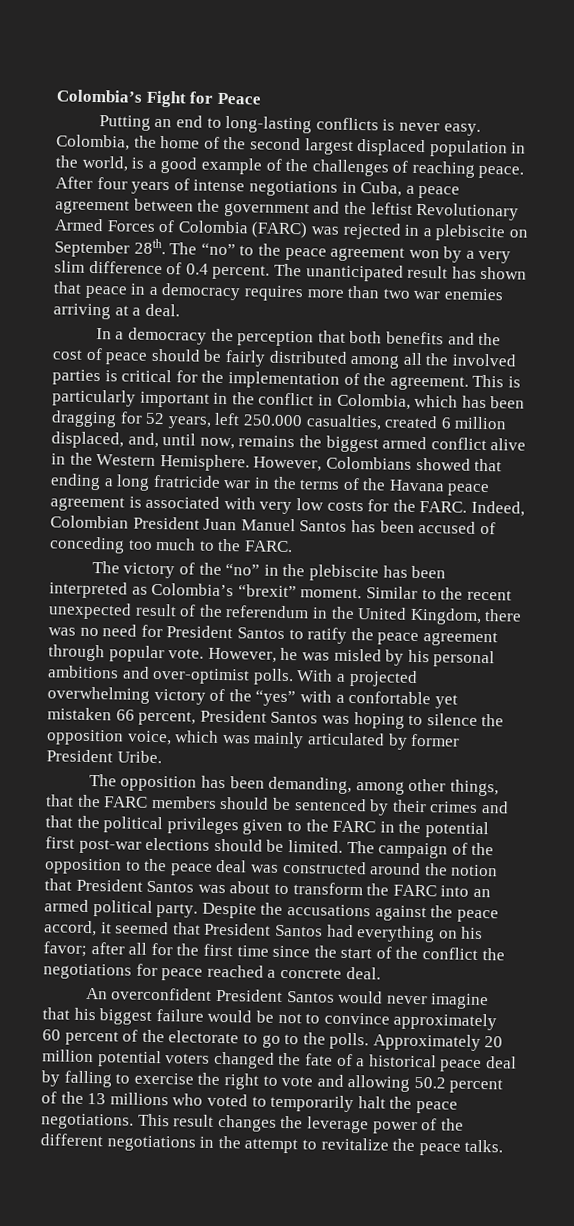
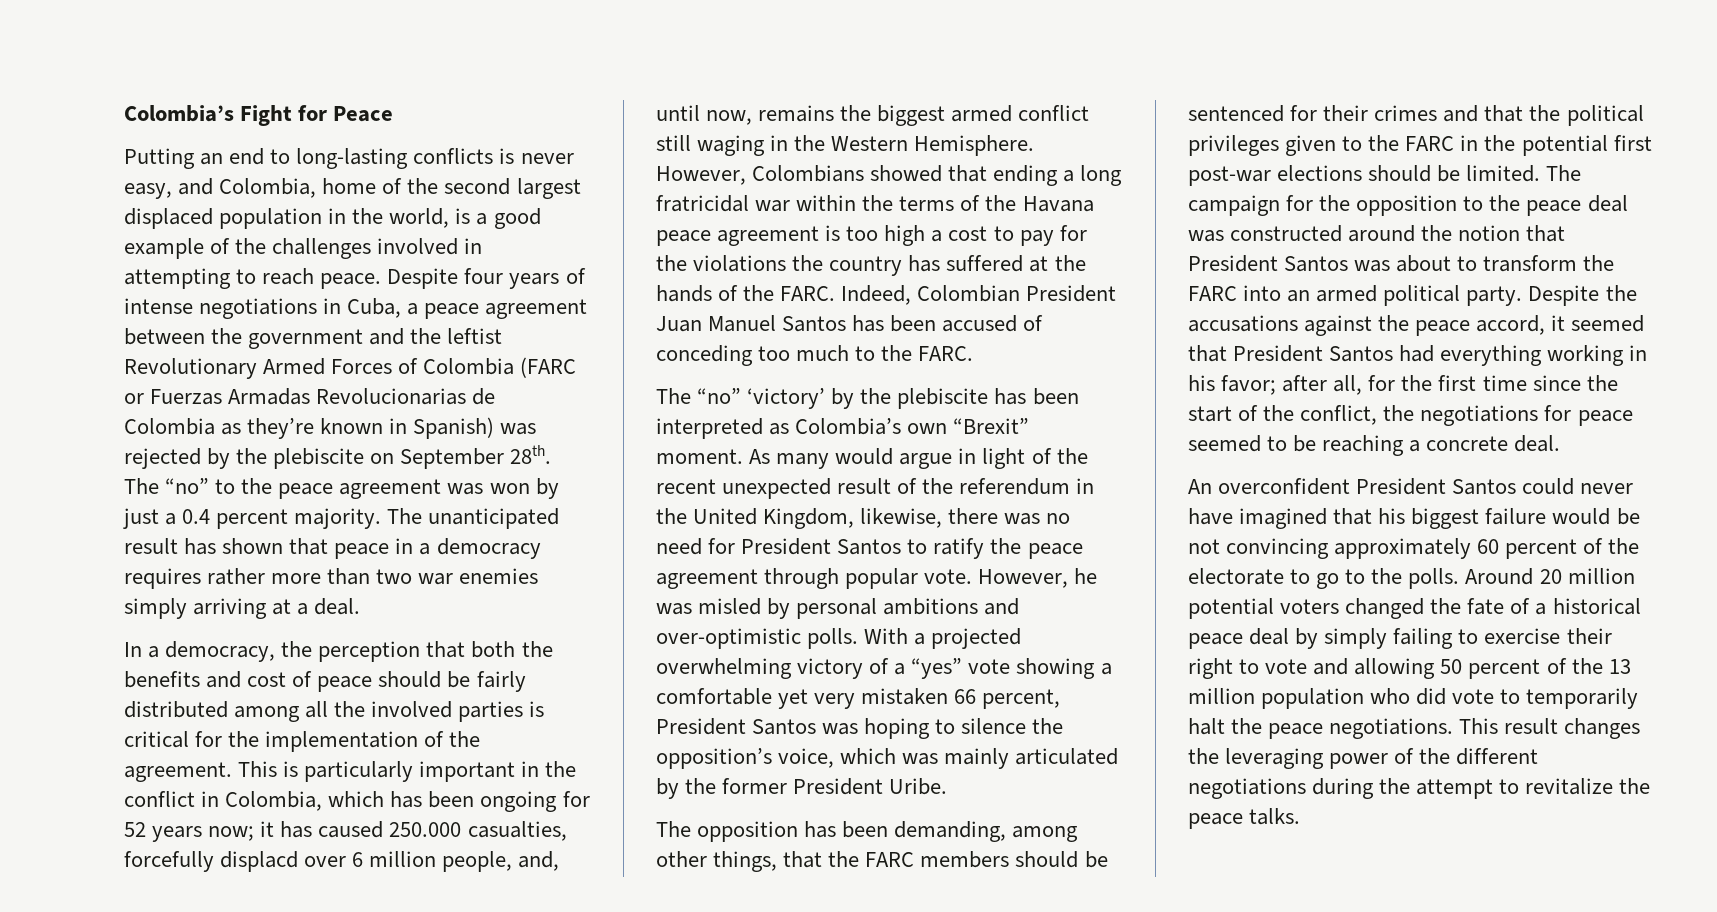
- Putting an end to long-lasting conflicts is never easy. Colombia, the home of the second largest displaced population in the world, is a good example of the challenges of reaching peace. After four years of intense negotiations in Cuba, a peace agreement between the government and the leftist Revolutionary Armed Forces of Colombia (FARC) was rejected in a plebiscite on September 28th.
+ Putting an end to long-lasting conflicts is never easy, and Colombia, home of the second largest displaced population in the world, is a good example of the challenges involved in attempting to reach peace. Despite four years of intense negotiations in Cuba, a peace agreement between the government and the leftist Revolutionary Armed Forces of Colombia (FARC or Fuerzas Armadas Revolucionarias de Colombia as they’re known in Spanish) was rejected by the plebiscite on September 28th.
- The “no” to the peace agreement won by a very slim difference of 0.4 percent.
+ The “no” to the peace agreement was won by just a 0.4 percent majority.
- The unanticipated result has shown that peace in a democracy requires more than two war enemies arriving at a deal.
+ The unanticipated result has shown that peace in a democracy requires rather more than two war enemies simply arriving at a deal.
- In a democracy the perception that both benefits and the cost of peace should be fairly distributed among all the involved parties is critical for the implementation of the agreement.
+ In a democracy, the perception that both the benefits and cost of peace should be fairly distributed among all the involved parties is critical for the implementation of the agreement.
- This is particularly important in the conflict in Colombia, which has been dragging for 52 years, left 250.000 casualties, created 6 million displaced, and, until now, remains the biggest armed conflict alive in the Western Hemisphere.
+ This is particularly important in the conflict in Colombia, which has been ongoing for 52 years now; it has caused 250.000 casualties, forcefully displacd over 6 million people, and, until now, remains the biggest armed conflict still waging in the Western Hemisphere.
- However, Colombians showed that ending a long fratricide war in the terms of the Havana peace agreement is associated with very low costs for the FARC.
+ However, Colombians showed that ending a long fratricidal war within the terms of the Havana peace agreement is too high a cost to pay for the violations the country has suffered at the hands of the FARC.
- The victory of the “no” in the plebiscite has been interpreted as Colombia’s “brexit” moment. Similar to the recent unexpected result of the referendum in the United Kingdom, there was no need for President Santos to ratify the peace agreement through popular vote.
+ The “no” ‘victory’ by the plebiscite has been interpreted as Colombia’s own “Brexit” moment. As many would argue in light of the recent unexpected result of the referendum in the United Kingdom, likewise, there was no need for President Santos to ratify the peace agreement through popular vote.
- However, he was misled by his personal ambitions and over-optimist polls.
+ However, he was misled by personal ambitions and over-optimistic polls.
- With a projected overwhelming victory of the “yes” with a confortable yet mistaken 66 percent, President Santos was hoping to silence the opposition voice, which was mainly articulated by former President Uribe.
+ With a projected overwhelming victory of a “yes” vote showing a comfortable yet very mistaken 66 percent, President Santos was hoping to silence the opposition’s voice, which was mainly articulated by the former President Uribe.
- The opposition has been demanding, among other things, that the FARC members should be sentenced by their crimes and that the political privileges given to the FARC in the potential first post-war elections should be limited.
+ The opposition has been demanding, among other things, that the FARC members should be sentenced for their crimes and that the political privileges given to the FARC in the potential first post-war elections should be limited.
- The campaign of the opposition to the peace deal was constructed around the notion that President Santos was about to transform the FARC into an armed political party.
+ The campaign for the opposition to the peace deal was constructed around the notion that President Santos was about to transform the FARC into an armed political party.
- Despite the accusations against the peace accord, it seemed that President Santos had everything on his favor; after all for the first time since the start of the conflict the negotiations for peace reached a concrete deal.
+ Despite the accusations against the peace accord, it seemed that President Santos had everything working in his favor; after all, for the first time since the start of the conflict, the negotiations for peace seemed to be reaching a concrete deal.
- An overconfident President Santos would never imagine that his biggest failure would be not to convince approximately 60 percent of the electorate to go to the polls.
+ An overconfident President Santos could never have imagined that his biggest failure would be not convincing approximately 60 percent of the electorate to go to the polls.
- Approximately 20 million potential voters changed the fate of a historical peace deal by falling to exercise the right to vote and allowing 50.2 percent of the 13 millions who voted to temporarily halt the peace negotiations.
+ Around 20 million potential voters changed the fate of a historical peace deal by simply failing to exercise their right to vote and allowing 50 percent of the 13 million population who did vote to temporarily halt the peace negotiations.
- This result changes the leverage power of the different negotiations in the attempt to revitalize the peace talks.
+ This result changes the leveraging power of the different negotiations during the attempt to revitalize the peace talks.

